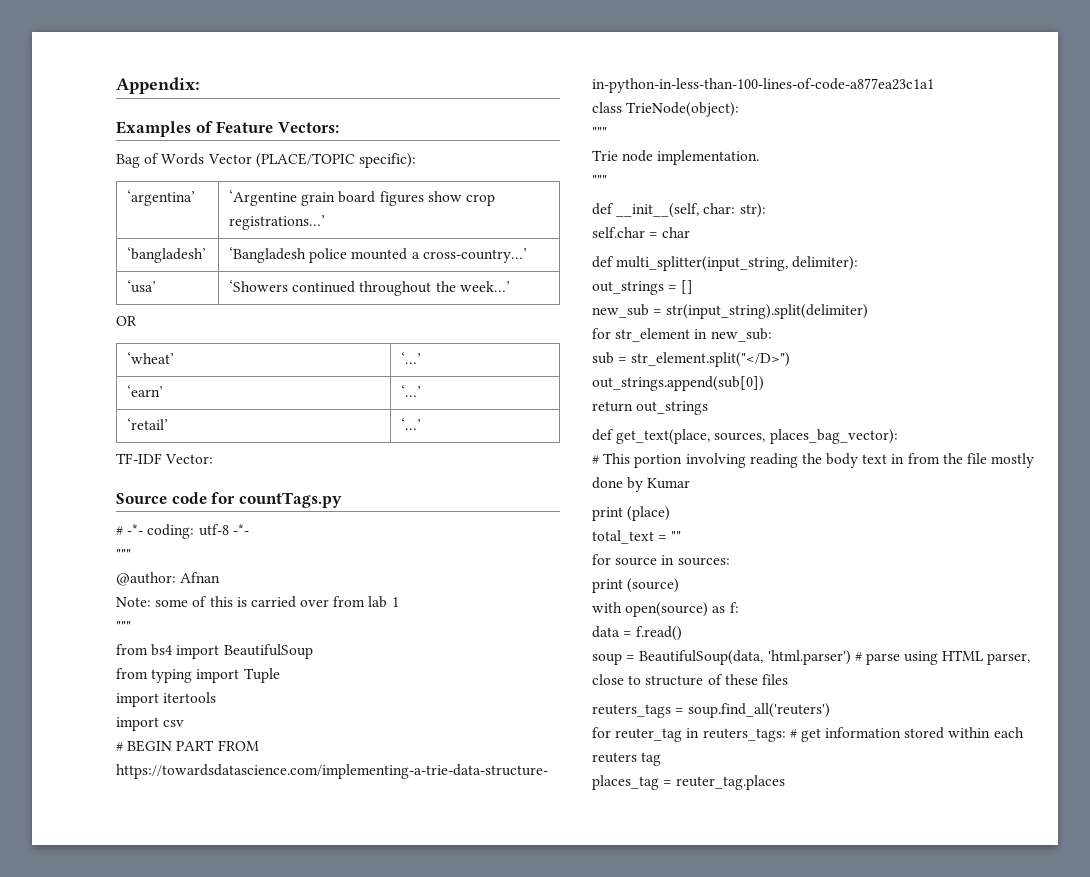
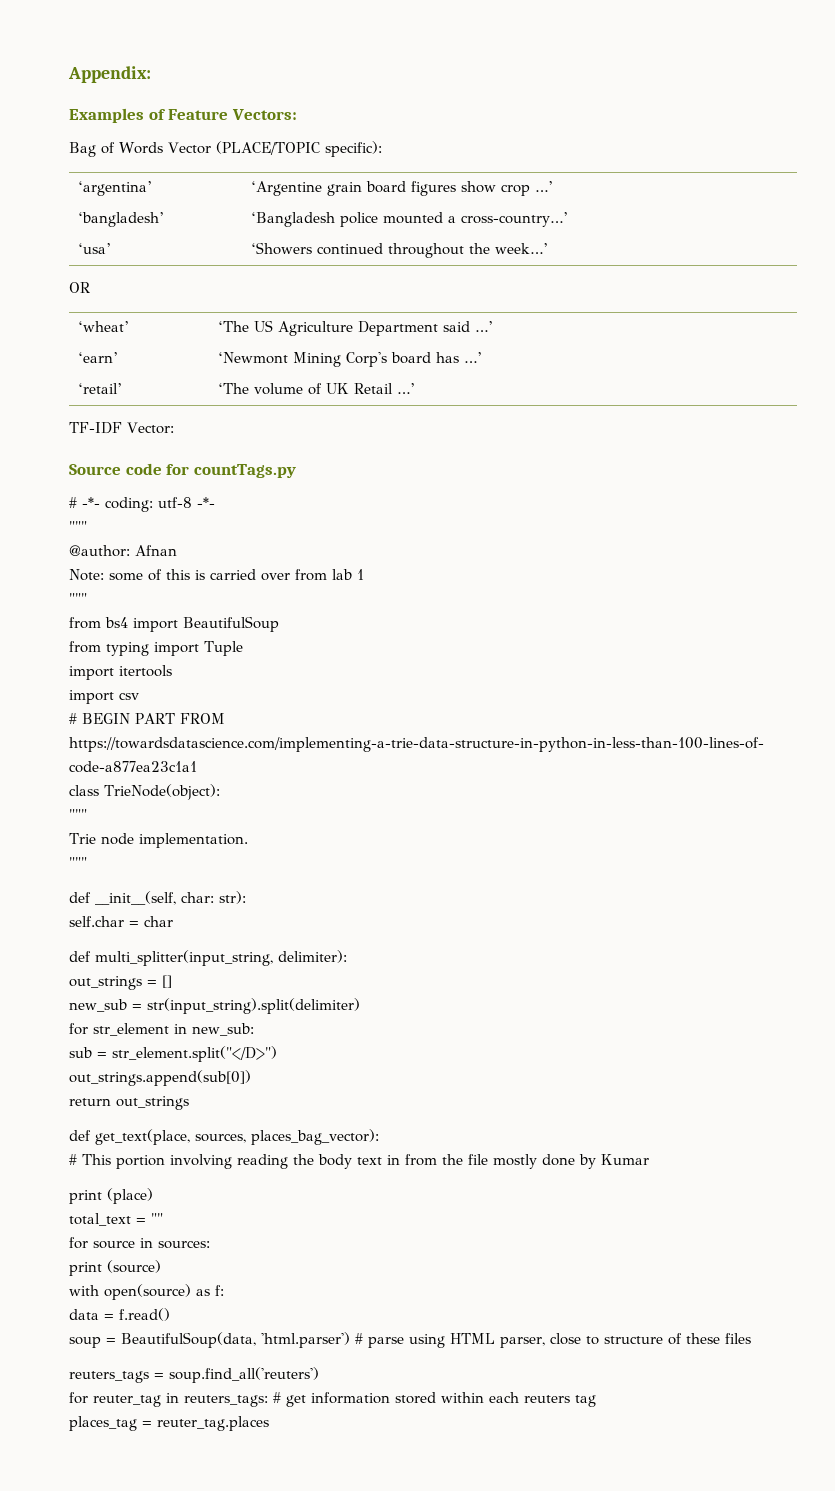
- ‘argentina’ | ‘Argentine grain board figures show crop registrations…’
+ ‘argentina’ | ‘Argentine grain board figures show crop …’
- ‘wheat’ | ‘…’
- ‘earn’ | ‘…’
- ‘retail’ | ‘…’
+ ‘wheat’ | ‘The US Agriculture Department said …’
+ ‘earn’ | ‘Newmont Mining Corp's board has …’
+ ‘retail’ | ‘The volume of UK Retail …’

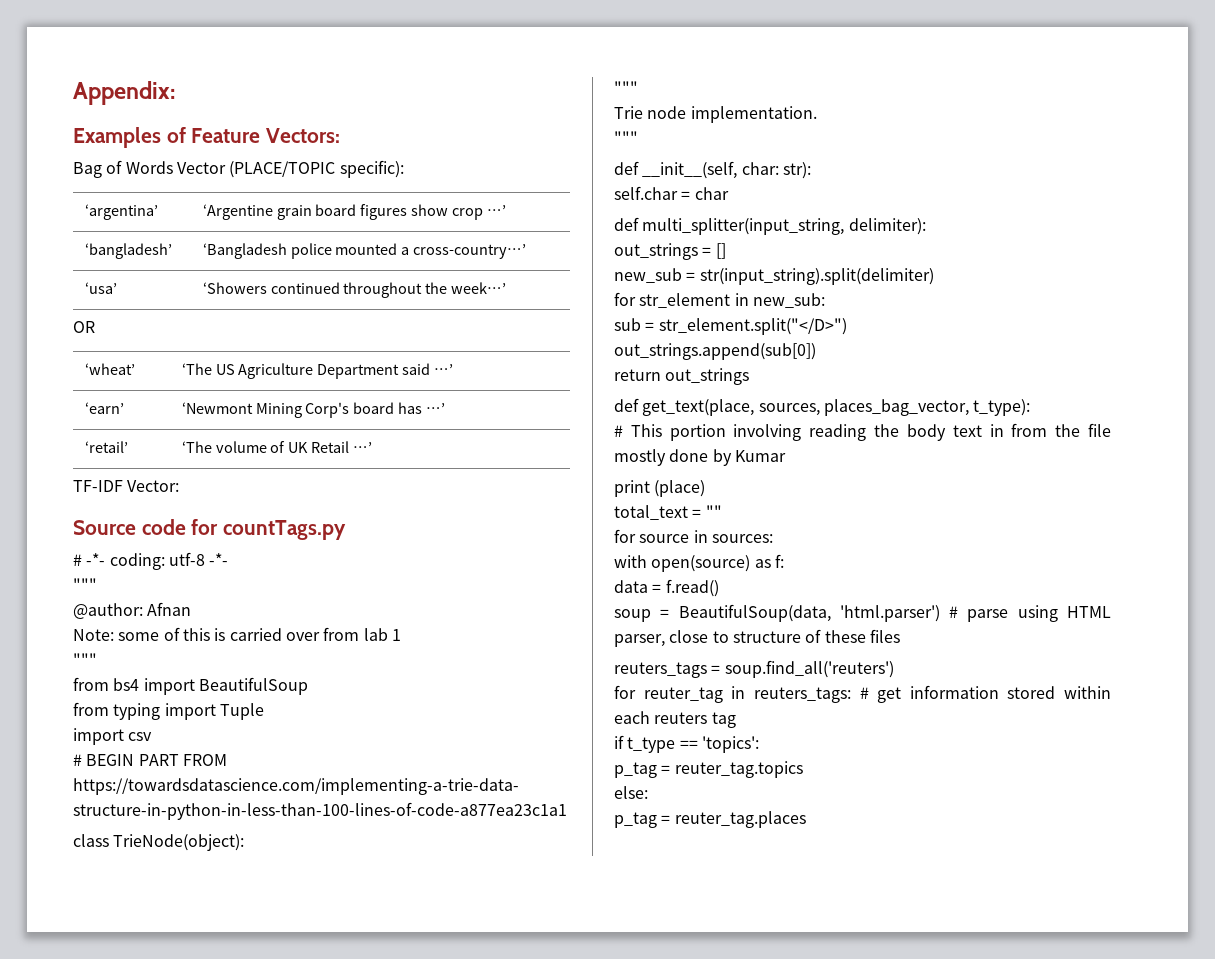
- import itertools
- def get_text(place, sources, places_bag_vector):
+ def get_text(place, sources, places_bag_vector, t_type):
- print (source)
- places_tag = reuter_tag.places
+ if t_type == 'topics':
+ p_tag = reuter_tag.topics
+ else:
+ p_tag = reuter_tag.places

